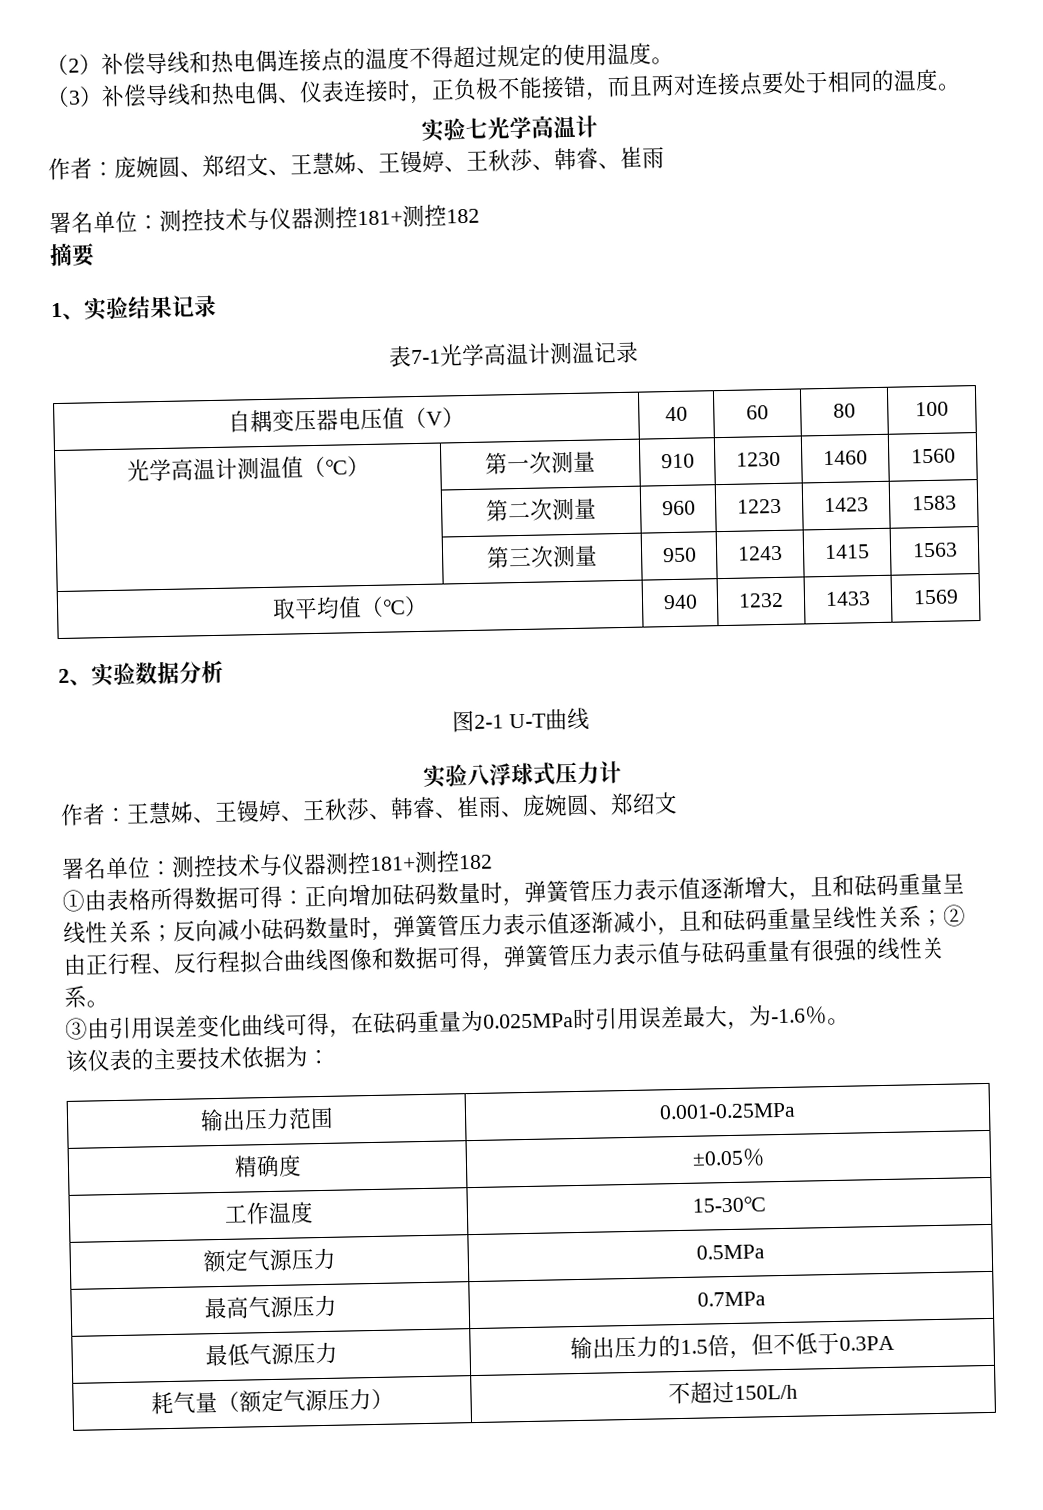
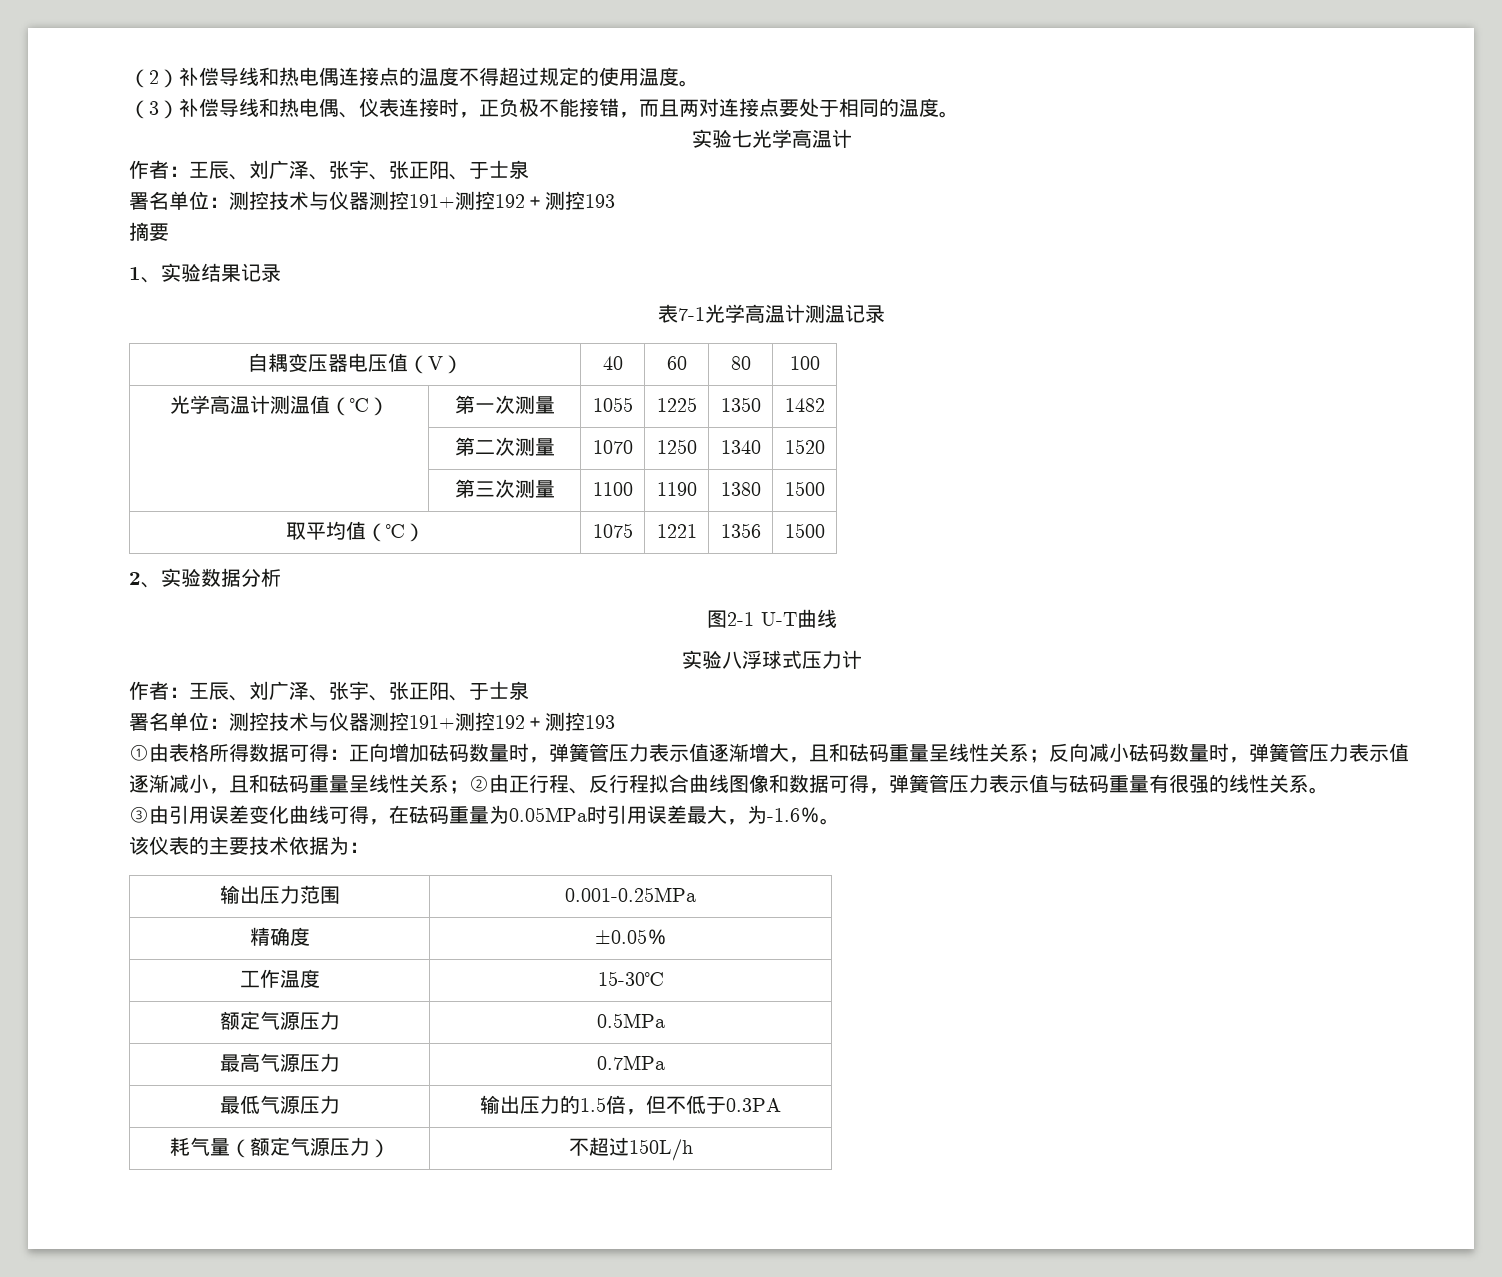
  实验七光学高温计
- 作者：庞婉圆、郑绍文、王慧姊、王镘婷、王秋莎、韩睿、崔雨
- 署名单位：测控技术与仪器测控181+测控182
+ 作者：王辰、刘广泽、张宇、张正阳、于士泉
+ 署名单位：测控技术与仪器测控191+测控192＋测控193
- 光学高温计测温值（℃） | 第一次测量 | 910 | 1230 | 1460 | 1560
+ 光学高温计测温值（℃） | 第一次测量 | 1055 | 1225 | 1350 | 1482
- | 第二次测量 | 960 | 1223 | 1423 | 1583
+ | 第二次测量 | 1070 | 1250 | 1340 | 1520
- | 第三次测量 | 950 | 1243 | 1415 | 1563
+ | 第三次测量 | 1100 | 1190 | 1380 | 1500
- 取平均值（℃） | 940 | 1232 | 1433 | 1569
+ 取平均值（℃） | 1075 | 1221 | 1356 | 1500
  实验八浮球式压力计
- 作者：王慧姊、王镘婷、王秋莎、韩睿、崔雨、庞婉圆、郑绍文
- 署名单位：测控技术与仪器测控181+测控182
+ 作者：王辰、刘广泽、张宇、张正阳、于士泉
+ 署名单位：测控技术与仪器测控191+测控192＋测控193
- ③由引用误差变化曲线可得，在砝码重量为0.025MPa时引用误差最大，为-1.6％。
+ ③由引用误差变化曲线可得，在砝码重量为0.05MPa时引用误差最大，为-1.6％。

